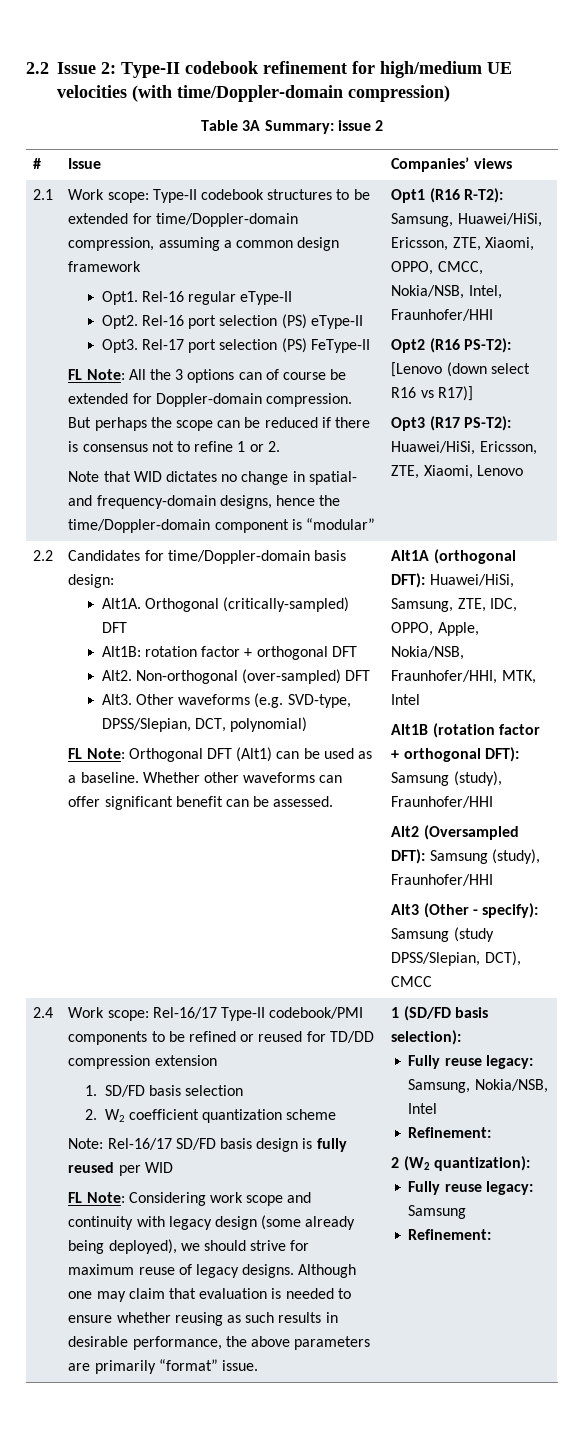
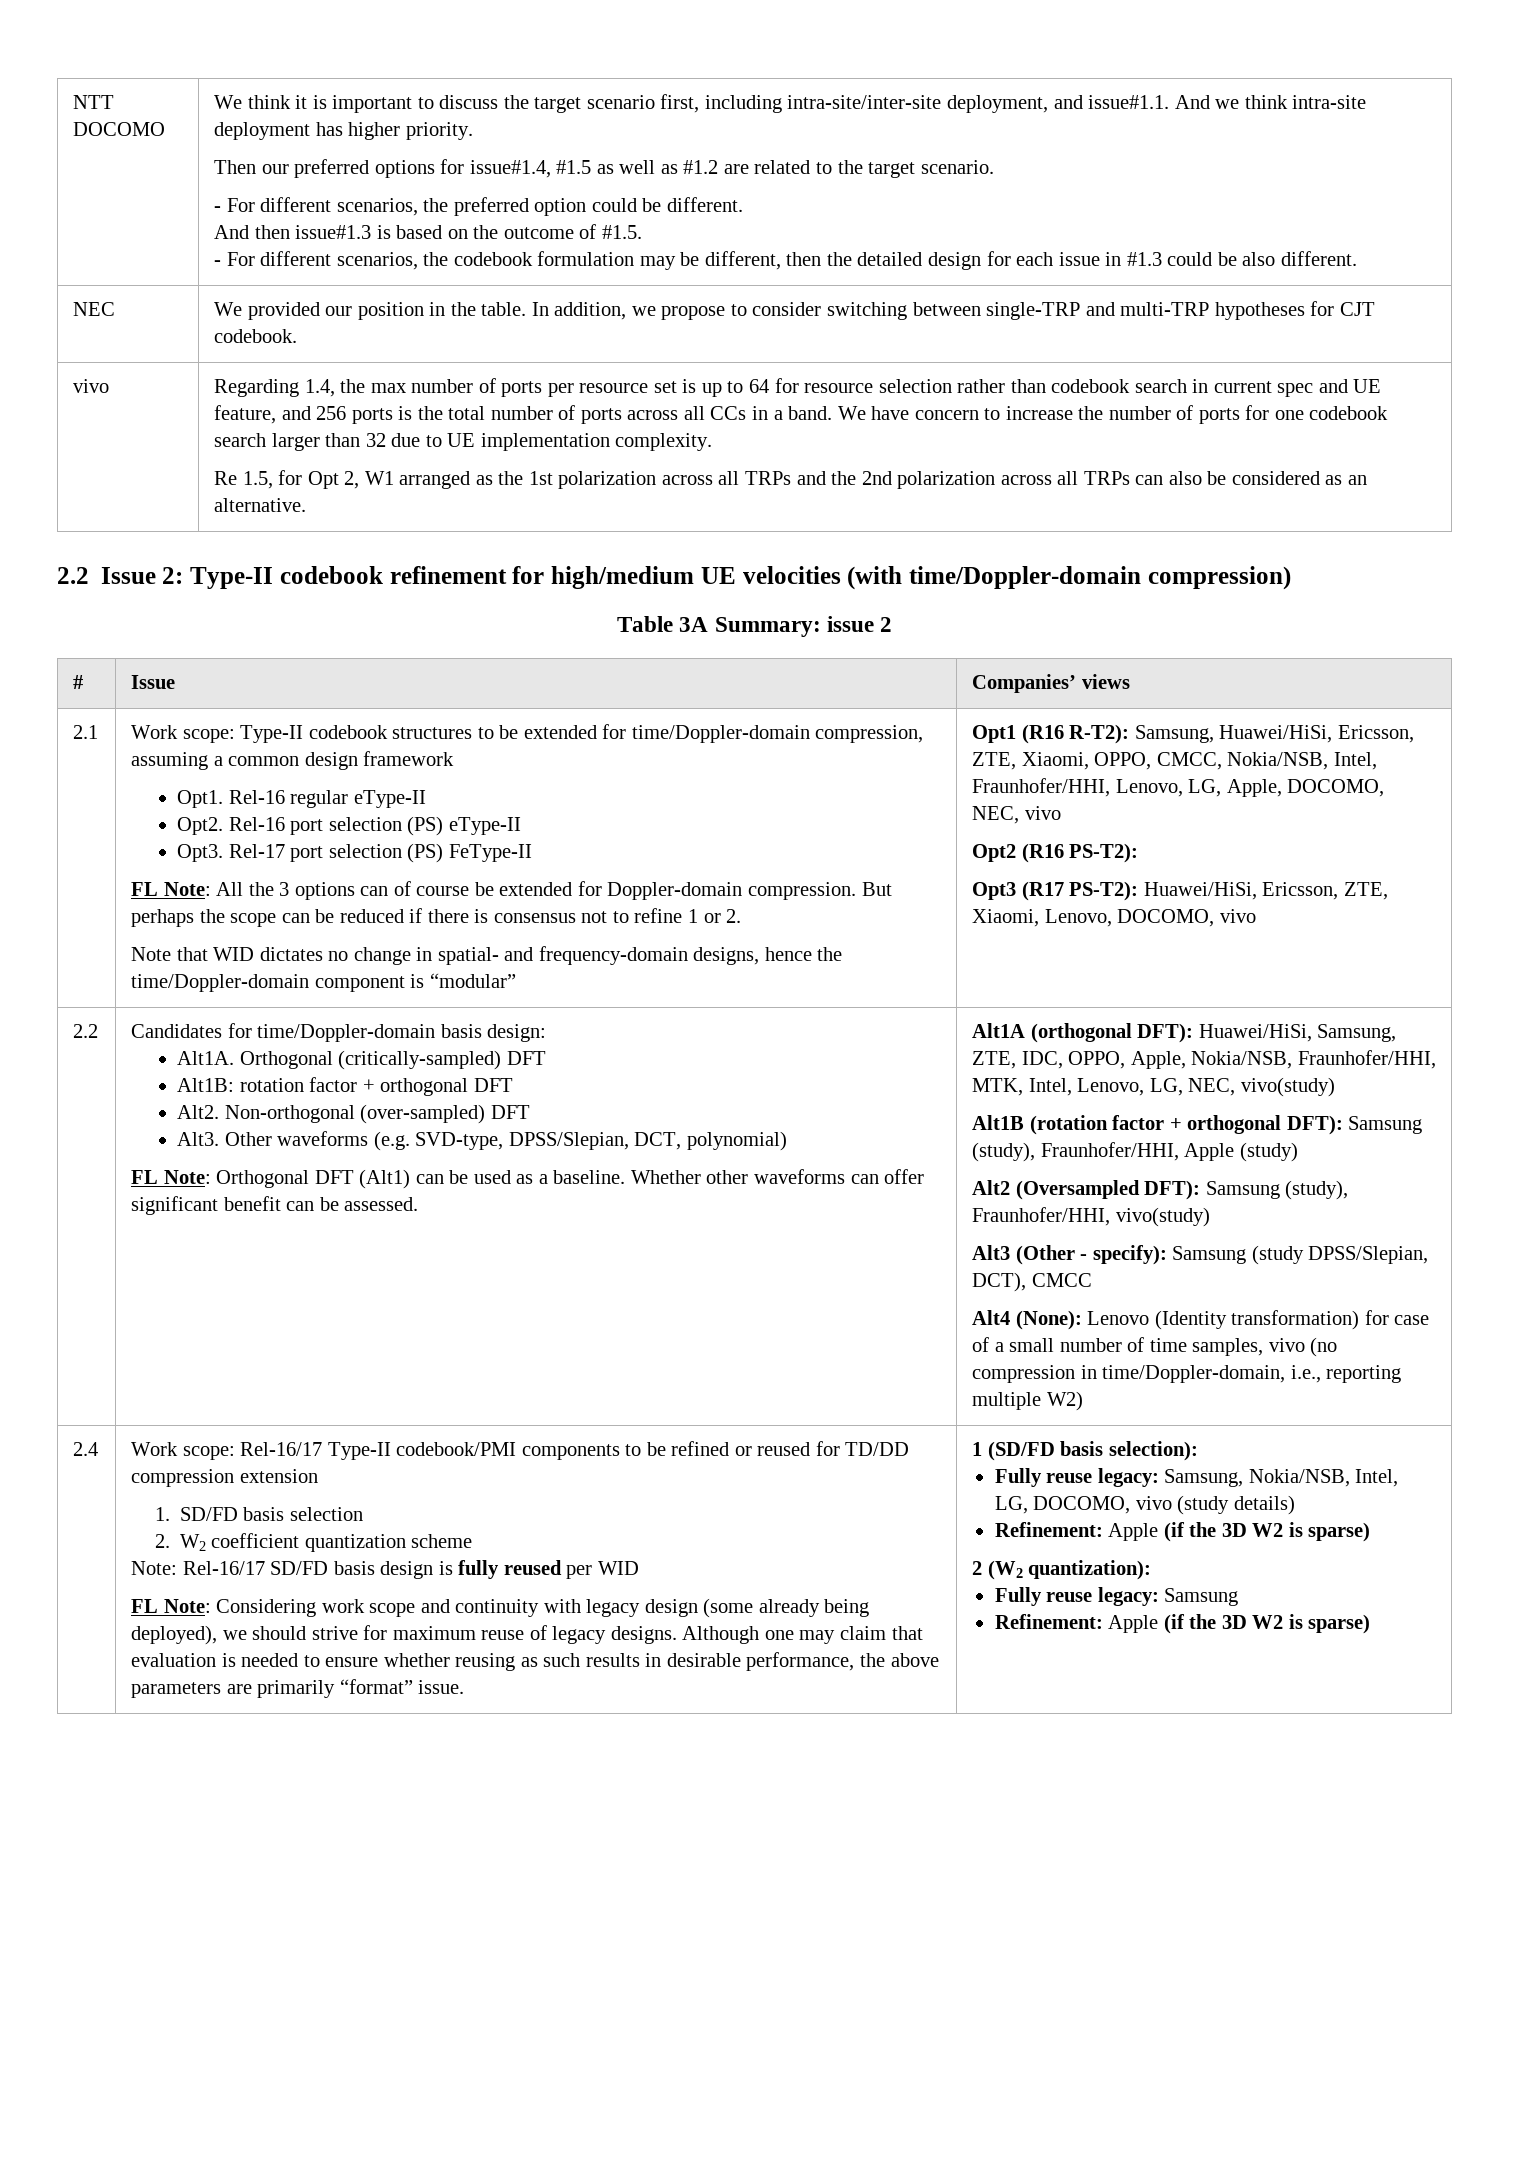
+ NTT DOCOMO | We think it is important to discuss the target scenario first, including intra-site/inter-site deployment, and issue#1.1. And we think intra-site deployment has higher priority.
+ Then our preferred options for issue#1.4, #1.5 as well as #1.2 are related to the target scenario.
+ - For different scenarios, the preferred option could be different.
+ And then issue#1.3 is based on the outcome of #1.5.
+ - For different scenarios, the codebook formulation may be different, then the detailed design for each issue in #1.3 could be also different.
+ NEC | We provided our position in the table. In addition, we propose to consider switching between single-TRP and multi-TRP hypotheses for CJT codebook.
+ vivo | Regarding 1.4, the max number of ports per resource set is up to 64 for resource selection rather than codebook search in current spec and UE feature, and 256 ports is the total number of ports across all CCs in a band. We have concern to increase the number of ports for one codebook search larger than 32 due to UE implementation complexity.
+ Re 1.5, for Opt 2, W1 arranged as the 1st polarization across all TRPs and the 2nd polarization across all TRPs can also be considered as an alternative.
- Opt1 (R16 R-T2): Samsung, Huawei/HiSi, Ericsson, ZTE, Xiaomi, OPPO, CMCC, Nokia/NSB, Intel, Fraunhofer/HHI
- Opt2 (R16 PS-T2): [Lenovo (down select R16 vs R17)]
+ Opt1 (R16 R-T2): Samsung, Huawei/HiSi, Ericsson, ZTE, Xiaomi, OPPO, CMCC, Nokia/NSB, Intel, Fraunhofer/HHI, Lenovo, LG, Apple, DOCOMO, NEC, vivo
+ Opt2 (R16 PS-T2):
- Opt3 (R17 PS-T2): Huawei/HiSi, Ericsson, ZTE, Xiaomi, Lenovo
+ Opt3 (R17 PS-T2): Huawei/HiSi, Ericsson, ZTE, Xiaomi, Lenovo, DOCOMO, vivo
- Alt1A (orthogonal DFT): Huawei/HiSi, Samsung, ZTE, IDC, OPPO, Apple, Nokia/NSB, Fraunhofer/HHI, MTK, Intel
+ Alt1A (orthogonal DFT): Huawei/HiSi, Samsung, ZTE, IDC, OPPO, Apple, Nokia/NSB, Fraunhofer/HHI, MTK, Intel, Lenovo, LG, NEC, vivo(study)
- Alt1B (rotation factor + orthogonal DFT): Samsung (study), Fraunhofer/HHI
+ Alt1B (rotation factor + orthogonal DFT): Samsung (study), Fraunhofer/HHI, Apple (study)
- Alt2 (Oversampled DFT): Samsung (study), Fraunhofer/HHI
+ Alt2 (Oversampled DFT): Samsung (study), Fraunhofer/HHI, vivo(study)
+ Alt4 (None): Lenovo (Identity transformation) for case of a small number of time samples, vivo (no compression in time/Doppler-domain, i.e., reporting multiple W2)
- Fully reuse legacy: Samsung, Nokia/NSB, Intel
- Refinement:
+ Fully reuse legacy: Samsung, Nokia/NSB, Intel, LG, DOCOMO, vivo (study details)
+ Refinement: Apple (if the 3D W2 is sparse)
  Fully reuse legacy: Samsung
- Refinement:
+ Refinement: Apple (if the 3D W2 is sparse)

